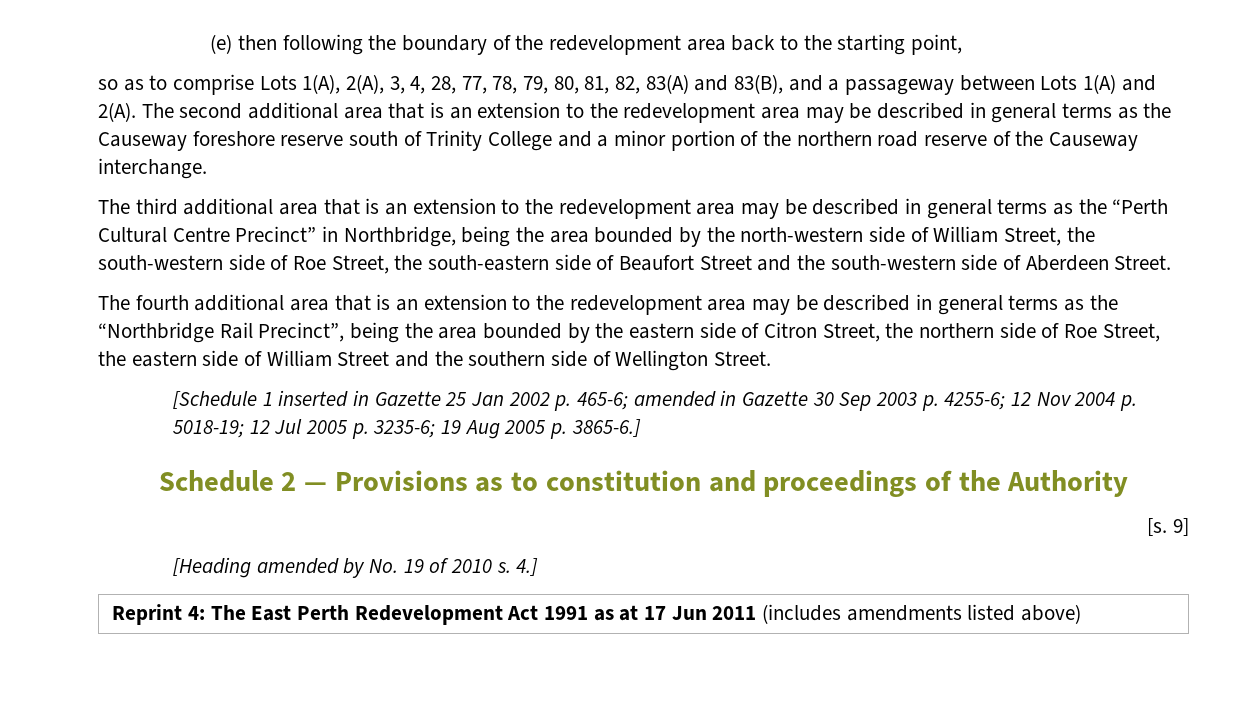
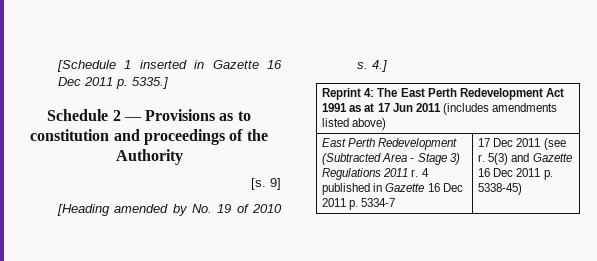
- (e) then following the boundary of the redevelopment area back to the starting point,
- so as to comprise Lots 1(A), 2(A), 3, 4, 28, 77, 78, 79, 80, 81, 82, 83(A) and 83(B), and a passageway between Lots 1(A) and 2(A). The second additional area that is an extension to the redevelopment area may be described in general terms as the Causeway foreshore reserve south of Trinity College and a minor portion of the northern road reserve of the Causeway interchange.
- The third additional area that is an extension to the redevelopment area may be described in general terms as the “Perth Cultural Centre Precinct” in Northbridge, being the area bounded by the north-western side of William Street, the south-western side of Roe Street, the south-eastern side of Beaufort Street and the south-western side of Aberdeen Street.
- The fourth additional area that is an extension to the redevelopment area may be described in general terms as the “Northbridge Rail Precinct”, being the area bounded by the eastern side of Citron Street, the northern side of Roe Street, the eastern side of William Street and the southern side of Wellington Street.
- [Schedule 1 inserted in Gazette 25 Jan 2002 p. 465-6; amended in Gazette 30 Sep 2003 p. 4255-6; 12 Nov 2004 p. 5018-19; 12 Jul 2005 p. 3235-6; 19 Aug 2005 p. 3865-6.]
+ [Schedule 1 inserted in Gazette 16 Dec 2011 p. 5335.]
+ East Perth Redevelopment (Subtracted Area - Stage 3) Regulations 2011 r. 4 published in Gazette 16 Dec 2011 p. 5334-7 | 17 Dec 2011 (see r. 5(3) and Gazette 16 Dec 2011 p. 5338-45)

